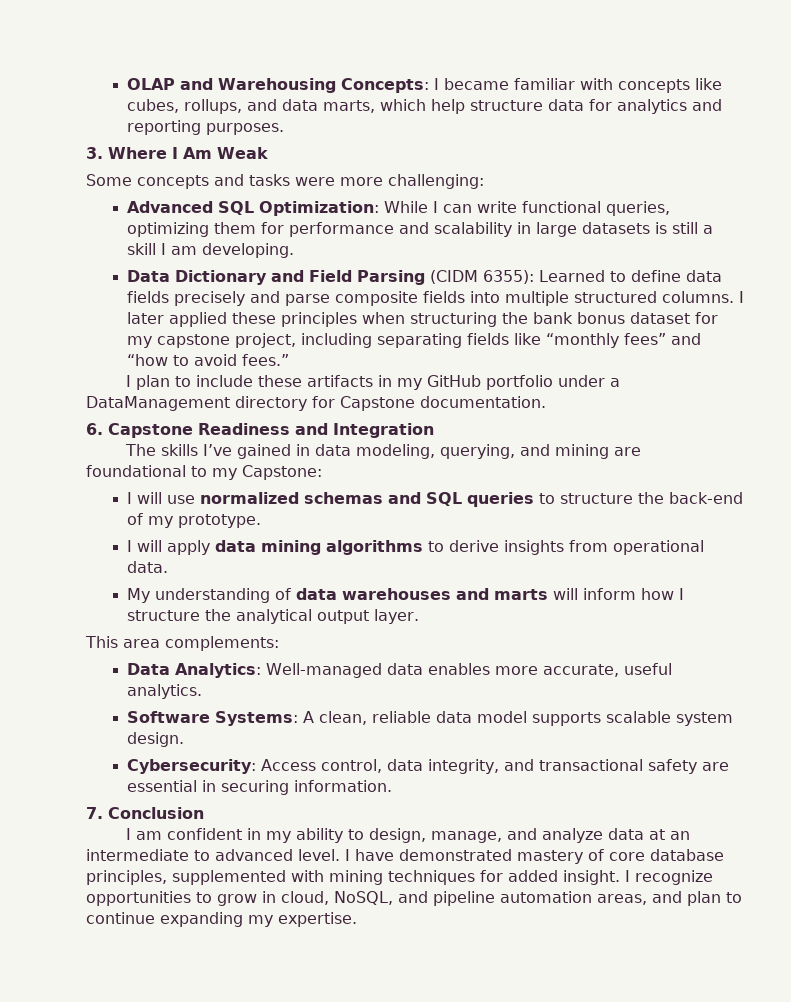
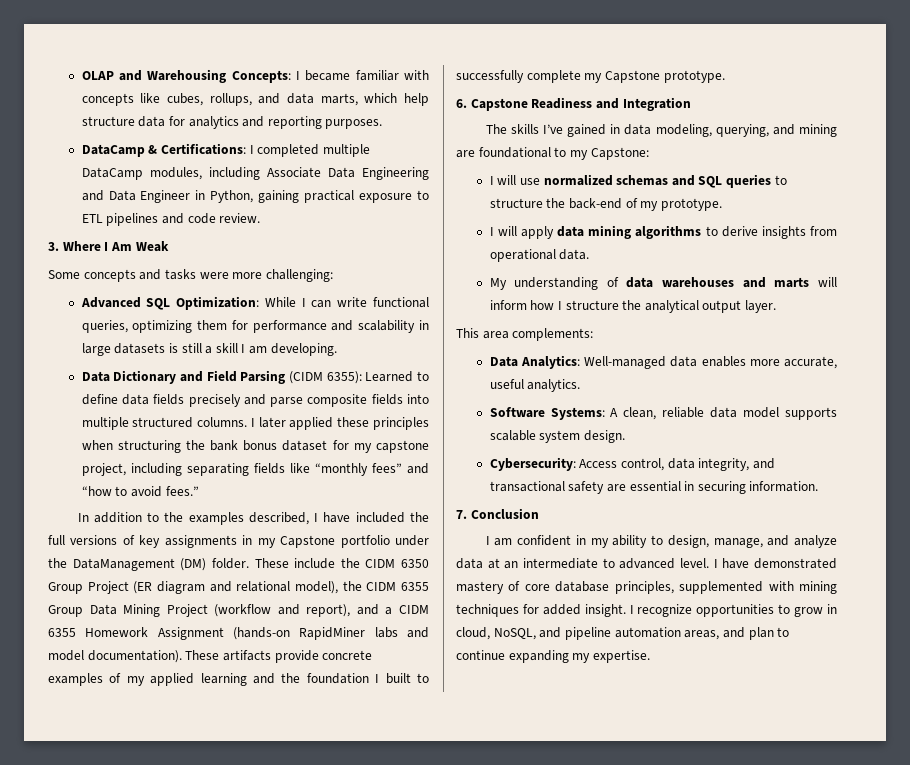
+ DataCamp & Certifications: I completed multiple DataCamp modules, including Associate Data Engineering and Data Engineer in Python, gaining practical exposure to ETL pipelines and code review.
- I plan to include these artifacts in my GitHub portfolio under a DataManagement directory for Capstone documentation.
+ In addition to the examples described, I have included the full versions of key assignments in my Capstone portfolio under the DataManagement (DM) folder. These include the CIDM 6350 Group Project (ER diagram and relational model), the CIDM 6355 Group Data Mining Project (workflow and report), and a CIDM 6355 Homework Assignment (hands-on RapidMiner labs and model documentation). These artifacts provide concrete examples of my applied learning and the foundation I built to successfully complete my Capstone prototype.

